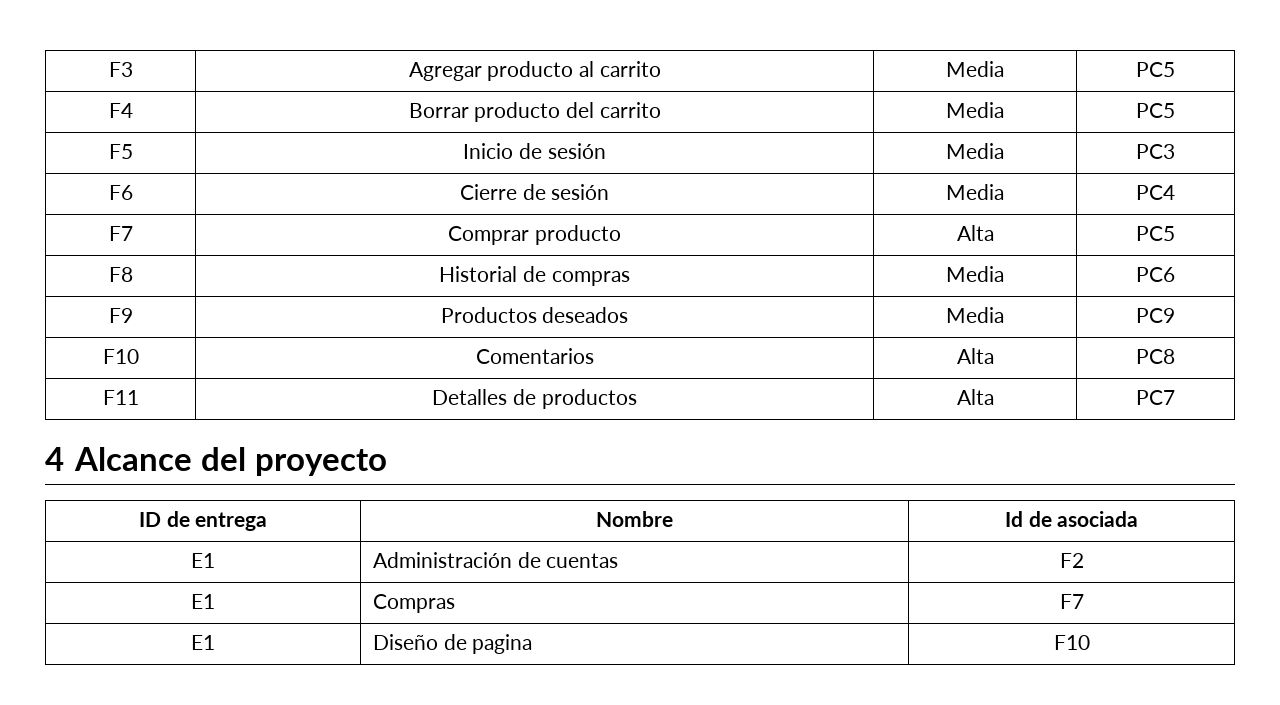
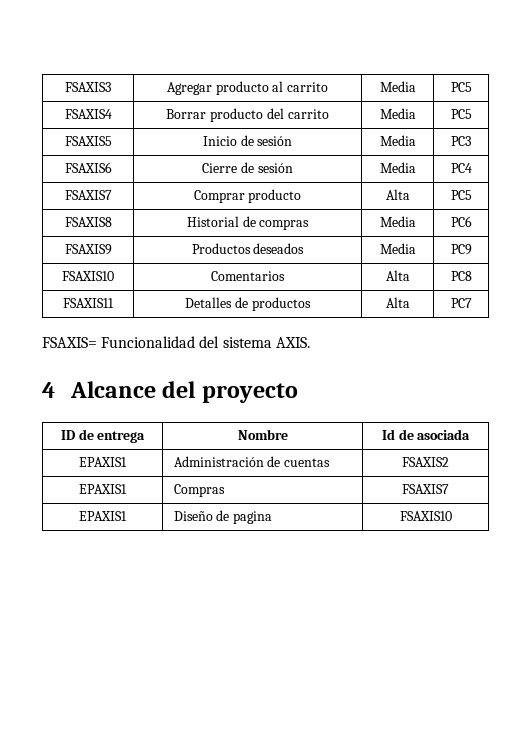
- F3 | Agregar producto al carrito | Media | PC5
+ FSAXIS3 | Agregar producto al carrito | Media | PC5
- F4 | Borrar producto del carrito | Media | PC5
+ FSAXIS4 | Borrar producto del carrito | Media | PC5
- F5 | Inicio de sesión | Media | PC3
+ FSAXIS5 | Inicio de sesión | Media | PC3
- F6 | Cierre de sesión | Media | PC4
+ FSAXIS6 | Cierre de sesión | Media | PC4
- F7 | Comprar producto | Alta | PC5
+ FSAXIS7 | Comprar producto | Alta | PC5
- F8 | Historial de compras | Media | PC6
+ FSAXIS8 | Historial de compras | Media | PC6
- F9 | Productos deseados | Media | PC9
+ FSAXIS9 | Productos deseados | Media | PC9
- F10 | Comentarios | Alta | PC8
+ FSAXIS10 | Comentarios | Alta | PC8
- F11 | Detalles de productos | Alta | PC7
+ FSAXIS11 | Detalles de productos | Alta | PC7
+ FSAXIS= Funcionalidad del sistema AXIS.
- E1 | Administración de cuentas | F2
- E1 | Compras | F7
- E1 | Diseño de pagina | F10
+ EPAXIS1 | Administración de cuentas | FSAXIS2
+ EPAXIS1 | Compras | FSAXIS7
+ EPAXIS1 | Diseño de pagina | FSAXIS10

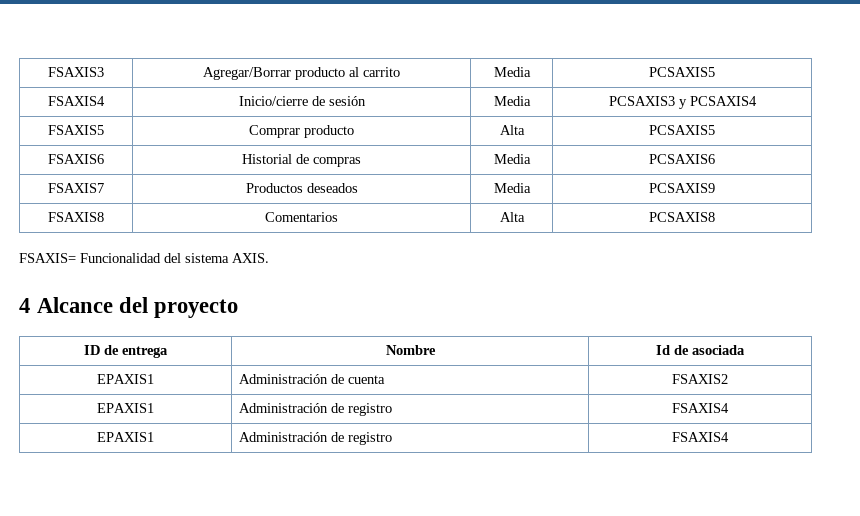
- FSAXIS3 | Agregar producto al carrito | Media | PC5
+ FSAXIS3 | Agregar/Borrar producto al carrito | Media | PCSAXIS5
- FSAXIS4 | Borrar producto del carrito | Media | PC5
- FSAXIS5 | Inicio de sesión | Media | PC3
- FSAXIS6 | Cierre de sesión | Media | PC4
- FSAXIS7 | Comprar producto | Alta | PC5
- FSAXIS8 | Historial de compras | Media | PC6
- FSAXIS9 | Productos deseados | Media | PC9
- FSAXIS10 | Comentarios | Alta | PC8
- FSAXIS11 | Detalles de productos | Alta | PC7
+ FSAXIS4 | Inicio/cierre de sesión | Media | PCSAXIS3 y PCSAXIS4
+ FSAXIS5 | Comprar producto | Alta | PCSAXIS5
+ FSAXIS6 | Historial de compras | Media | PCSAXIS6
+ FSAXIS7 | Productos deseados | Media | PCSAXIS9
+ FSAXIS8 | Comentarios | Alta | PCSAXIS8
- EPAXIS1 | Administración de cuentas | FSAXIS2
- EPAXIS1 | Compras | FSAXIS7
- EPAXIS1 | Diseño de pagina | FSAXIS10
+ EPAXIS1 | Administración de cuenta | FSAXIS2
+ EPAXIS1 | Administración de registro | FSAXIS4
+ EPAXIS1 | Administración de registro | FSAXIS4

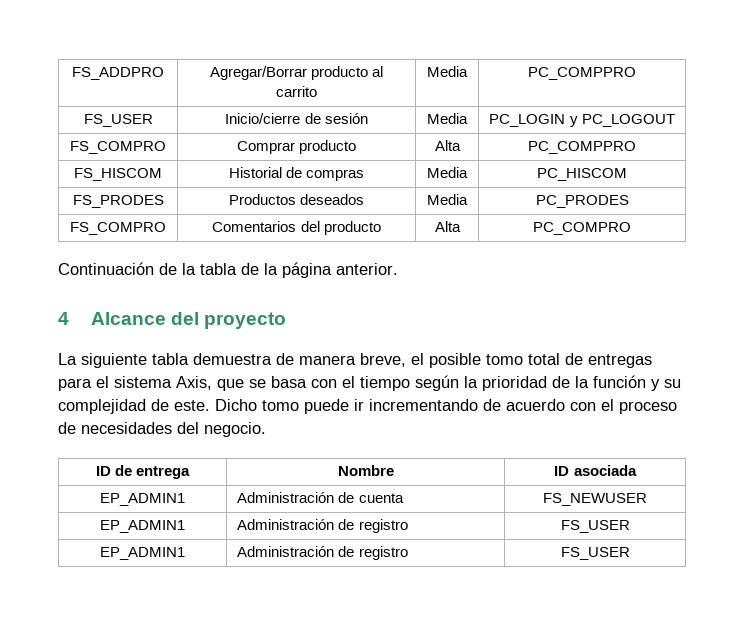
- FSAXIS3 | Agregar/Borrar producto al carrito | Media | PCSAXIS5
- FSAXIS4 | Inicio/cierre de sesión | Media | PCSAXIS3 y PCSAXIS4
- FSAXIS5 | Comprar producto | Alta | PCSAXIS5
- FSAXIS6 | Historial de compras | Media | PCSAXIS6
- FSAXIS7 | Productos deseados | Media | PCSAXIS9
- FSAXIS8 | Comentarios | Alta | PCSAXIS8
- FSAXIS= Funcionalidad del sistema AXIS.
+ FS_ADDPRO | Agregar/Borrar producto al carrito | Media | PC_COMPPRO
+ FS_USER | Inicio/cierre de sesión | Media | PC_LOGIN y PC_LOGOUT
+ FS_COMPRO | Comprar producto | Alta | PC_COMPPRO
+ FS_HISCOM | Historial de compras | Media | PC_HISCOM
+ FS_PRODES | Productos deseados | Media | PC_PRODES
+ FS_COMPRO | Comentarios del producto | Alta | PC_COMPRO
+ Continuación de la tabla de la página anterior.
  4 Alcance del proyecto
+ La siguiente tabla demuestra de manera breve, el posible tomo total de entregas para el sistema Axis, que se basa con el tiempo según la prioridad de la función y su complejidad de este. Dicho tomo puede ir incrementando de acuerdo con el proceso de necesidades del negocio.
- ID de entrega | Nombre | Id de asociada
+ ID de entrega | Nombre | ID asociada
- EPAXIS1 | Administración de cuenta | FSAXIS2
- EPAXIS1 | Administración de registro | FSAXIS4
- EPAXIS1 | Administración de registro | FSAXIS4
+ EP_ADMIN1 | Administración de cuenta | FS_NEWUSER
+ EP_ADMIN1 | Administración de registro | FS_USER
+ EP_ADMIN1 | Administración de registro | FS_USER

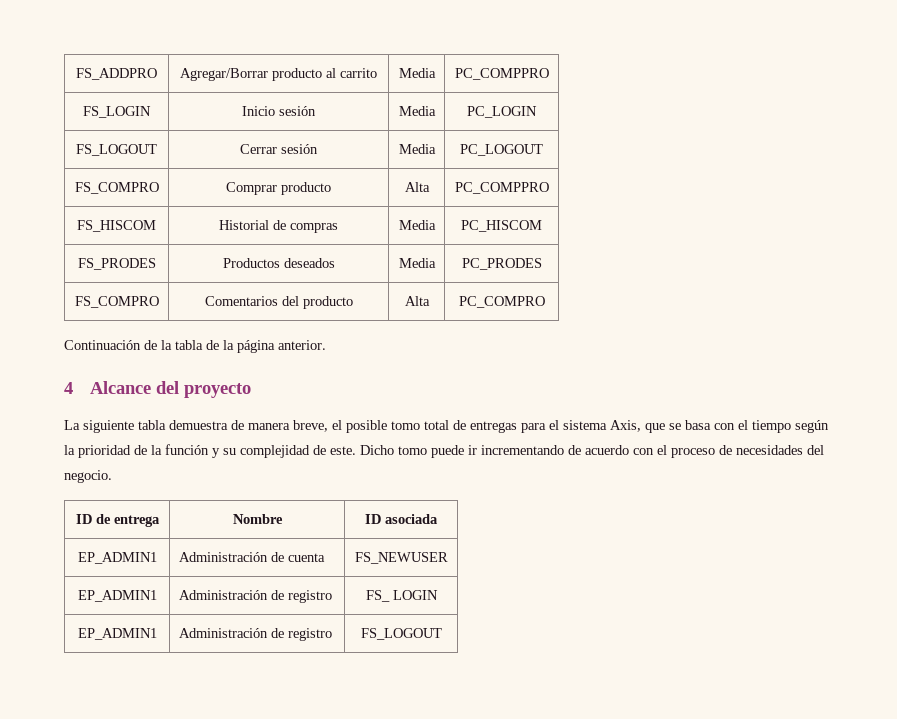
- FS_USER | Inicio/cierre de sesión | Media | PC_LOGIN y PC_LOGOUT
+ FS_LOGIN | Inicio sesión | Media | PC_LOGIN
+ FS_LOGOUT | Cerrar sesión | Media | PC_LOGOUT
  EP_ADMIN1 | Administración de cuenta | FS_NEWUSER
- EP_ADMIN1 | Administración de registro | FS_USER
- EP_ADMIN1 | Administración de registro | FS_USER
+ EP_ADMIN1 | Administración de registro | FS_ LOGIN
+ EP_ADMIN1 | Administración de registro | FS_LOGOUT

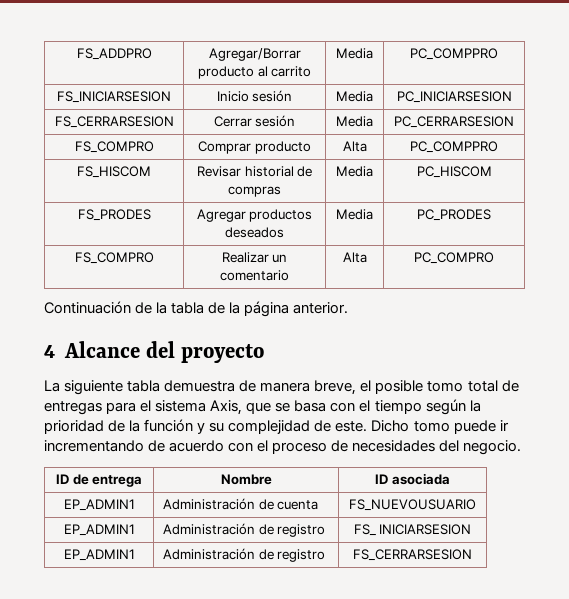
- FS_LOGIN | Inicio sesión | Media | PC_LOGIN
- FS_LOGOUT | Cerrar sesión | Media | PC_LOGOUT
+ FS_INICIARSESION | Inicio sesión | Media | PC_INICIARSESION
+ FS_CERRARSESION | Cerrar sesión | Media | PC_CERRARSESION
- FS_HISCOM | Historial de compras | Media | PC_HISCOM
+ FS_HISCOM | Revisar historial de compras | Media | PC_HISCOM
- FS_PRODES | Productos deseados | Media | PC_PRODES
+ FS_PRODES | Agregar productos deseados | Media | PC_PRODES
- FS_COMPRO | Comentarios del producto | Alta | PC_COMPRO
+ FS_COMPRO | Realizar un comentario | Alta | PC_COMPRO
- EP_ADMIN1 | Administración de cuenta | FS_NEWUSER
+ EP_ADMIN1 | Administración de cuenta | FS_NUEVOUSUARIO
- EP_ADMIN1 | Administración de registro | FS_ LOGIN
- EP_ADMIN1 | Administración de registro | FS_LOGOUT
+ EP_ADMIN1 | Administración de registro | FS_ INICIARSESION
+ EP_ADMIN1 | Administración de registro | FS_CERRARSESION

